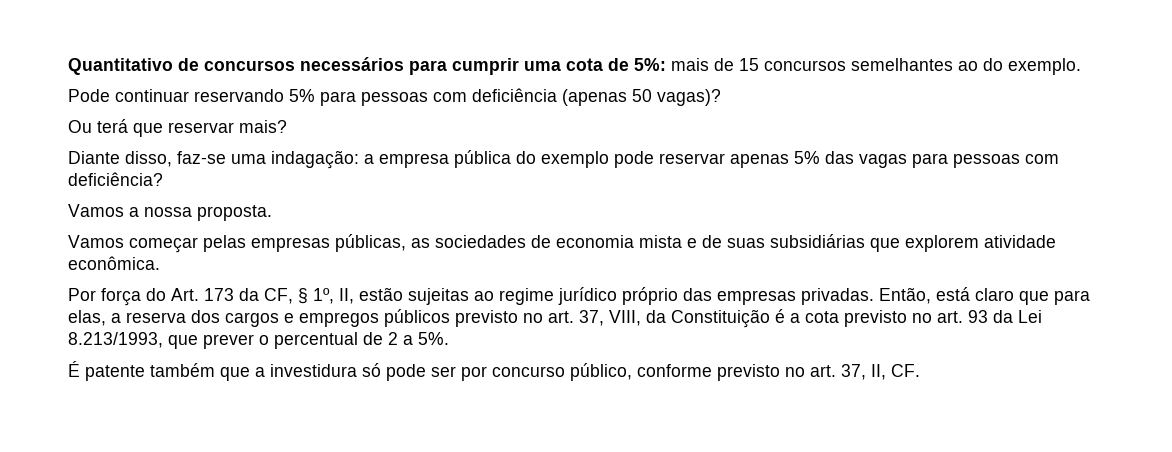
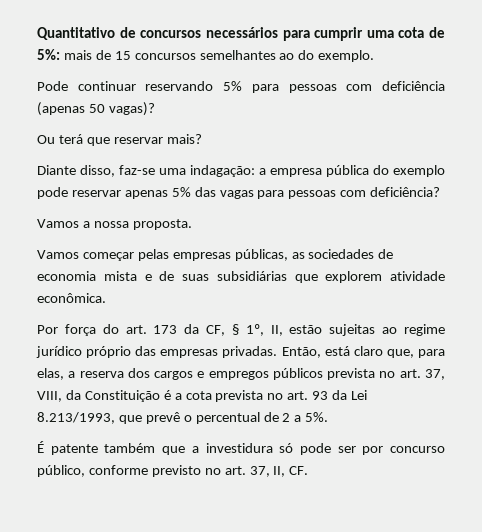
- Por força do Art. 173 da CF, § 1º, II, estão sujeitas ao regime jurídico próprio das empresas privadas.
+ Por força do art. 173 da CF, § 1º, II, estão sujeitas ao regime jurídico próprio das empresas privadas.
- Então, está claro que para elas, a reserva dos cargos e empregos públicos previsto no art. 37, VIII, da Constituição é a cota previsto no art. 93 da Lei 8.213/1993, que prever o percentual de 2 a 5%.
+ Então, está claro que, para elas, a reserva dos cargos e empregos públicos prevista no art. 37, VIII, da Constituição é a cota prevista no art. 93 da Lei 8.213/1993, que prevê o percentual de 2 a 5%.

